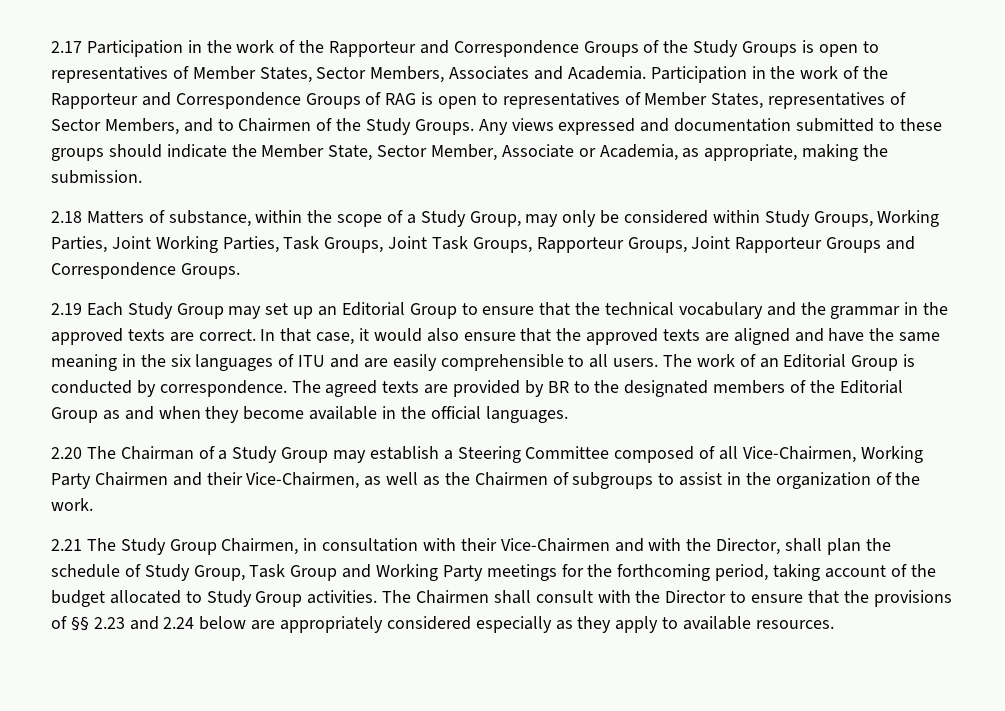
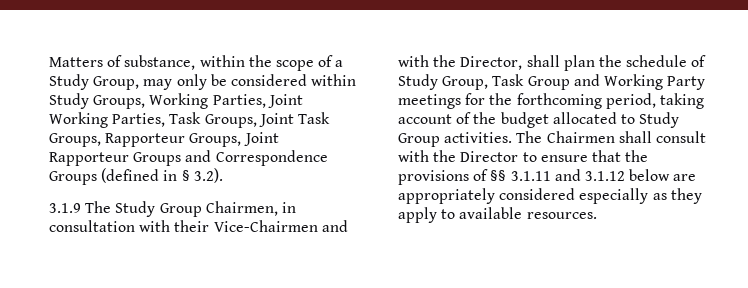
- 2.17 Participation in the work of the Rapporteur and Correspondence Groups of the Study Groups is open to representatives of Member States, Sector Members, Associates and Academia. Participation in the work of the Rapporteur and Correspondence Groups of RAG is open to representatives of Member States, representatives of Sector Members, and to Chairmen of the Study Groups. Any views expressed and documentation submitted to these groups should indicate the Member State, Sector Member, Associate or Academia, as appropriate, making the submission.
- 2.18 Matters of substance, within the scope of a Study Group, may only be considered within Study Groups, Working Parties, Joint Working Parties, Task Groups, Joint Task Groups, Rapporteur Groups, Joint Rapporteur Groups and Correspondence Groups.
- 2.19 Each Study Group may set up an Editorial Group to ensure that the technical vocabulary and the grammar in the approved texts are correct. In that case, it would also ensure that the approved texts are aligned and have the same meaning in the six languages of ITU and are easily comprehensible to all users. The work of an Editorial Group is conducted by correspondence. The agreed texts are provided by BR to the designated members of the Editorial Group as and when they become available in the official languages.
- 2.20 The Chairman of a Study Group may establish a Steering Committee composed of all Vice-Chairmen, Working Party Chairmen and their Vice-Chairmen, as well as the Chairmen of subgroups to assist in the organization of the work.
- 2.21 The Study Group Chairmen, in consultation with their Vice-Chairmen and with the Director, shall plan the schedule of Study Group, Task Group and Working Party meetings for the forthcoming period, taking account of the budget allocated to Study Group activities.
+ Matters of substance, within the scope of a Study Group, may only be considered within Study Groups, Working Parties, Joint Working Parties, Task Groups, Joint Task Groups, Rapporteur Groups, Joint Rapporteur Groups and Correspondence Groups (defined in § 3.2).
+ 3.1.9 The Study Group Chairmen, in consultation with their Vice-Chairmen and with the Director, shall plan the schedule of Study Group, Task Group and Working Party meetings for the forthcoming period, taking account of the budget allocated to Study Group activities.
- The Chairmen shall consult with the Director to ensure that the provisions of §§ 2.23 and 2.24 below are appropriately considered especially as they apply to available resources.
+ The Chairmen shall consult with the Director to ensure that the provisions of §§ 3.1.11 and 3.1.12 below are appropriately considered especially as they apply to available resources.

